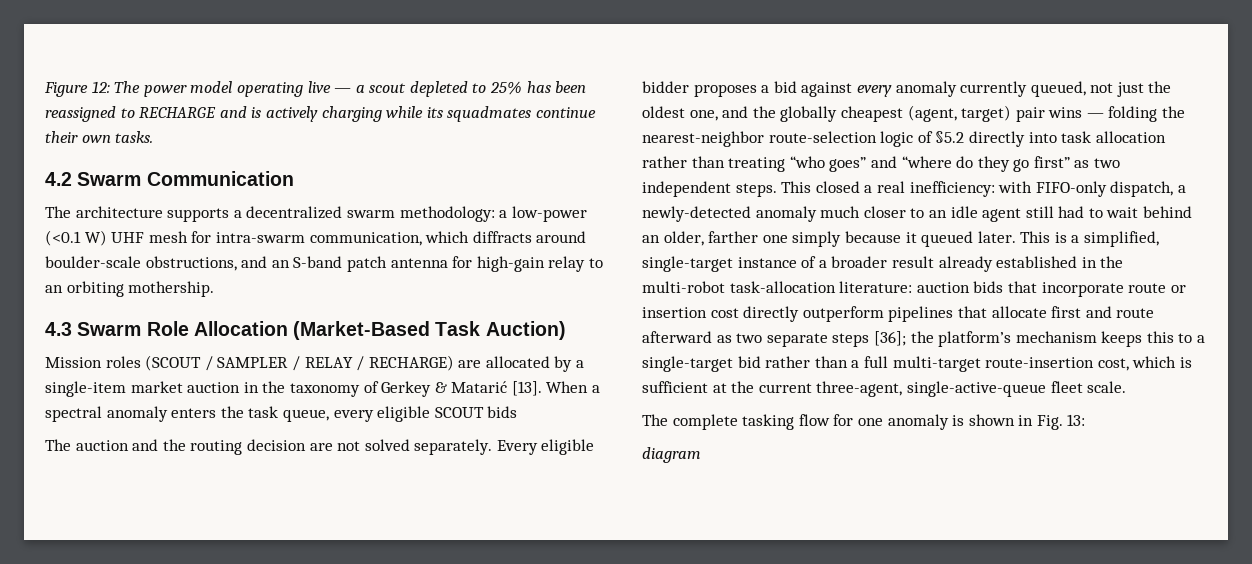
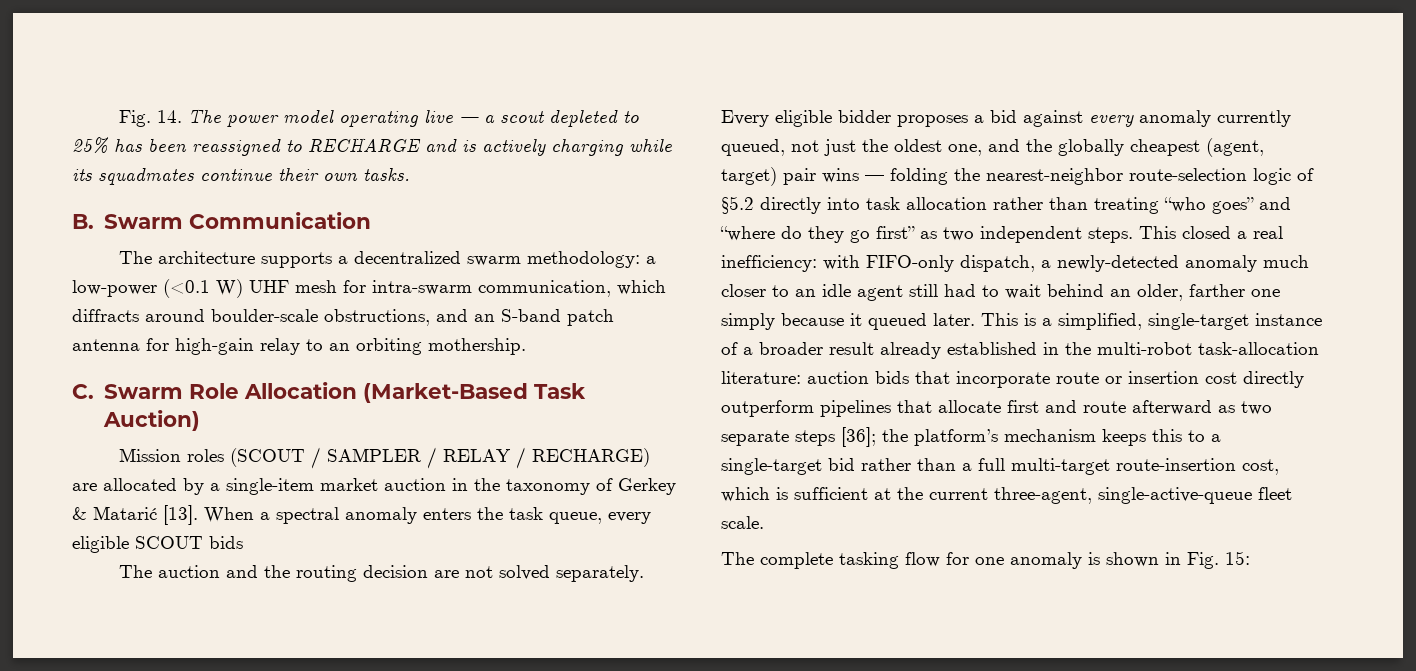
- Figure 12: The power model operating live — a scout depleted to 25% has been reassigned to RECHARGE and is actively charging while its squadmates continue their own tasks.
+ Fig. 14. The power model operating live — a scout depleted to 25% has been reassigned to RECHARGE and is actively charging while its squadmates continue their own tasks.
- 4.2 Swarm Communication
+ B. Swarm Communication
- 4.3 Swarm Role Allocation (Market-Based Task Auction)
+ C. Swarm Role Allocation (Market-Based Task Auction)
- The complete tasking flow for one anomaly is shown in Fig. 13:
- diagram
+ The complete tasking flow for one anomaly is shown in Fig. 15:

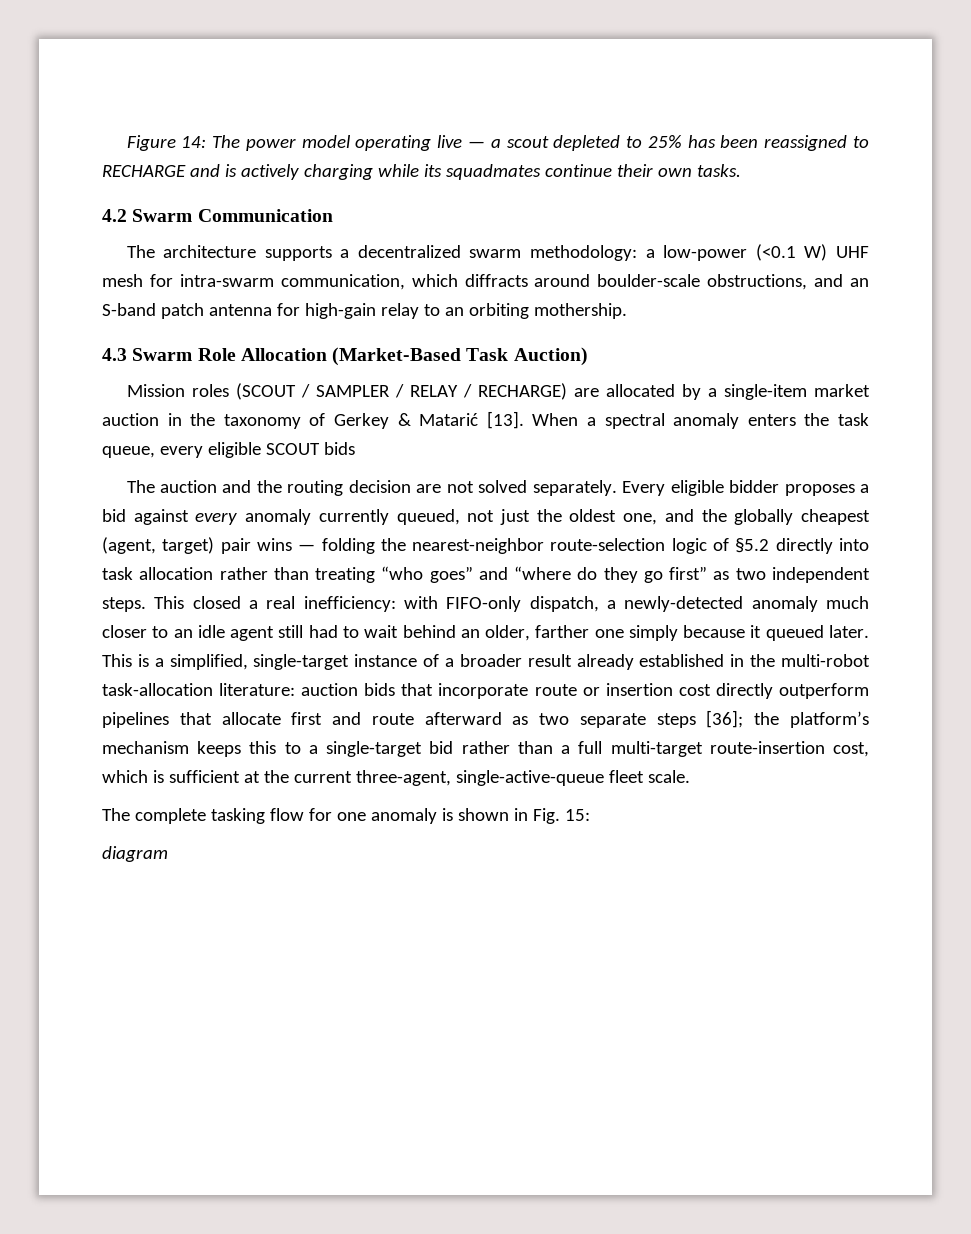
- Fig. 14. The power model operating live — a scout depleted to 25% has been reassigned to RECHARGE and is actively charging while its squadmates continue their own tasks.
+ Figure 14: The power model operating live — a scout depleted to 25% has been reassigned to RECHARGE and is actively charging while its squadmates continue their own tasks.
- B. Swarm Communication
+ 4.2 Swarm Communication
- C. Swarm Role Allocation (Market-Based Task Auction)
+ 4.3 Swarm Role Allocation (Market-Based Task Auction)
+ diagram

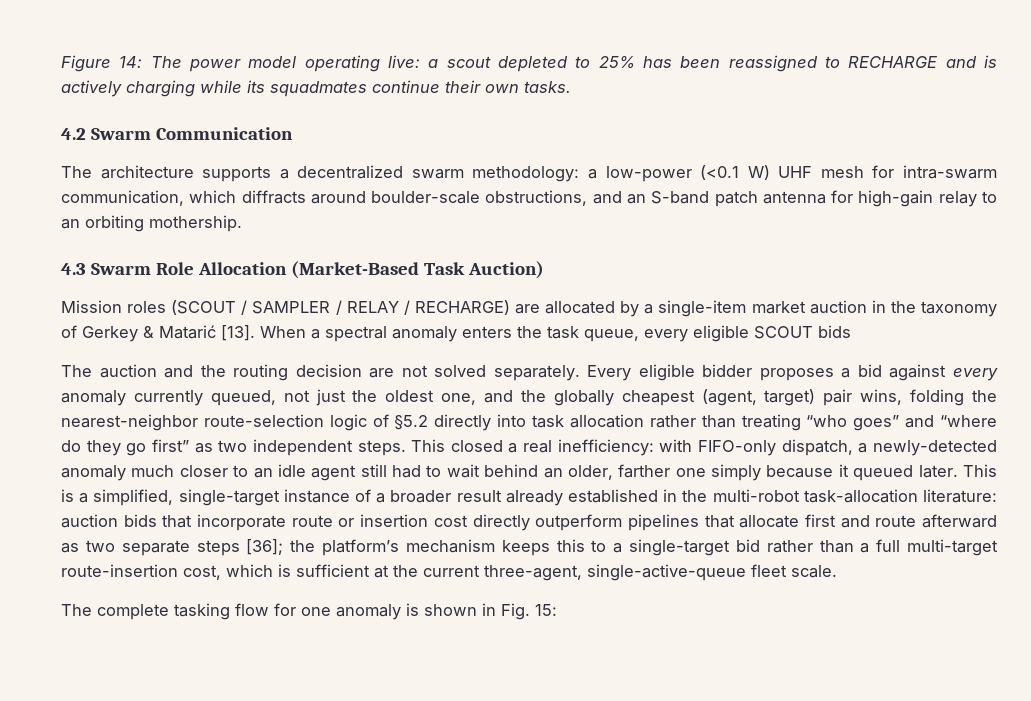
- Figure 14: The power model operating live — a scout depleted to 25% has been reassigned to RECHARGE and is actively charging while its squadmates continue their own tasks.
+ Figure 14: The power model operating live: a scout depleted to 25% has been reassigned to RECHARGE and is actively charging while its squadmates continue their own tasks.
- Every eligible bidder proposes a bid against every anomaly currently queued, not just the oldest one, and the globally cheapest (agent, target) pair wins — folding the nearest-neighbor route-selection logic of §5.2 directly into task allocation rather than treating “who goes” and “where do they go first” as two independent steps.
+ Every eligible bidder proposes a bid against every anomaly currently queued, not just the oldest one, and the globally cheapest (agent, target) pair wins, folding the nearest-neighbor route-selection logic of §5.2 directly into task allocation rather than treating “who goes” and “where do they go first” as two independent steps.
- diagram

